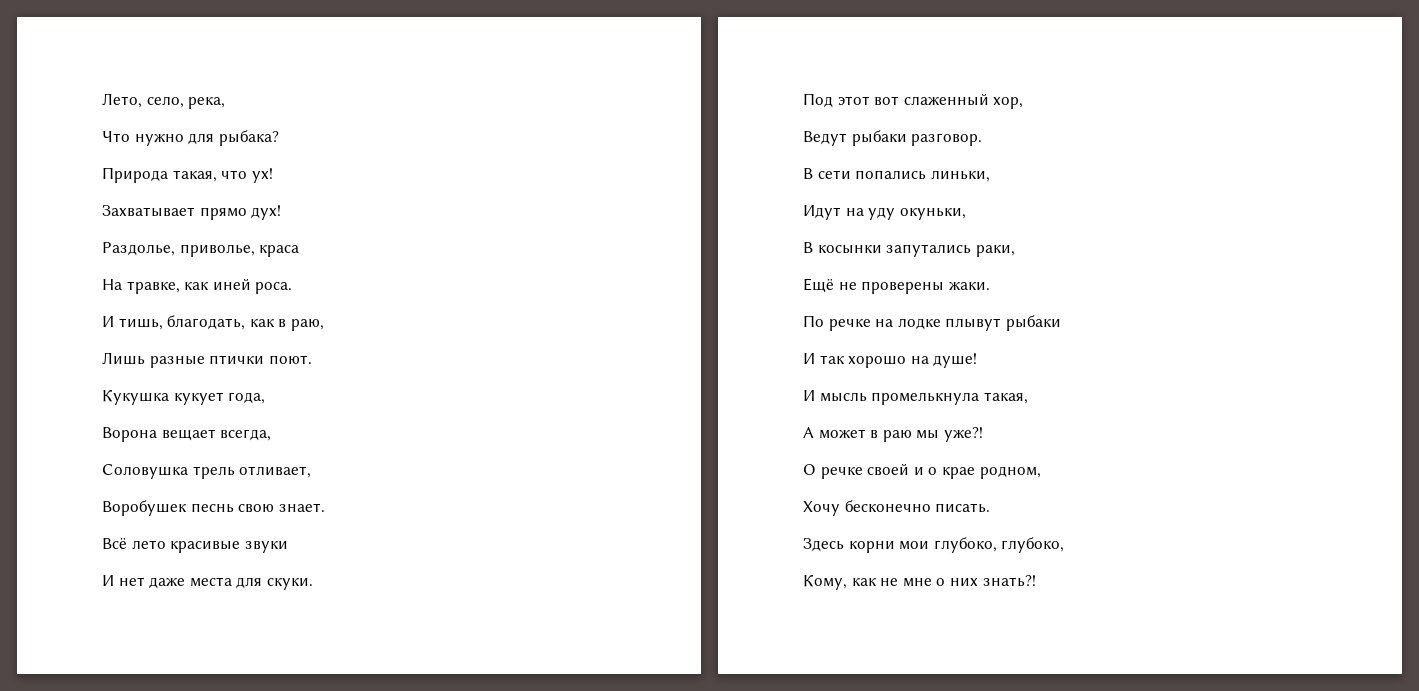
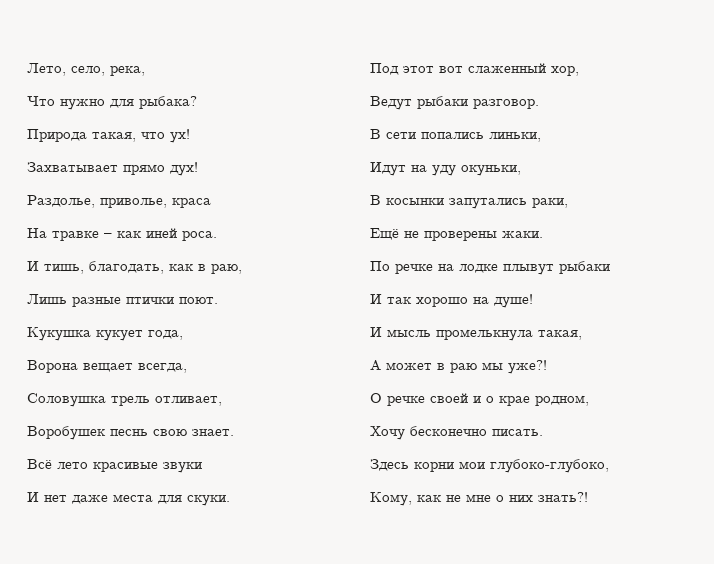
- На травке, как иней роса.
+ На травке – как иней роса.
- Здесь корни мои глубоко, глубоко,
+ Здесь корни мои глубоко-глубоко,

